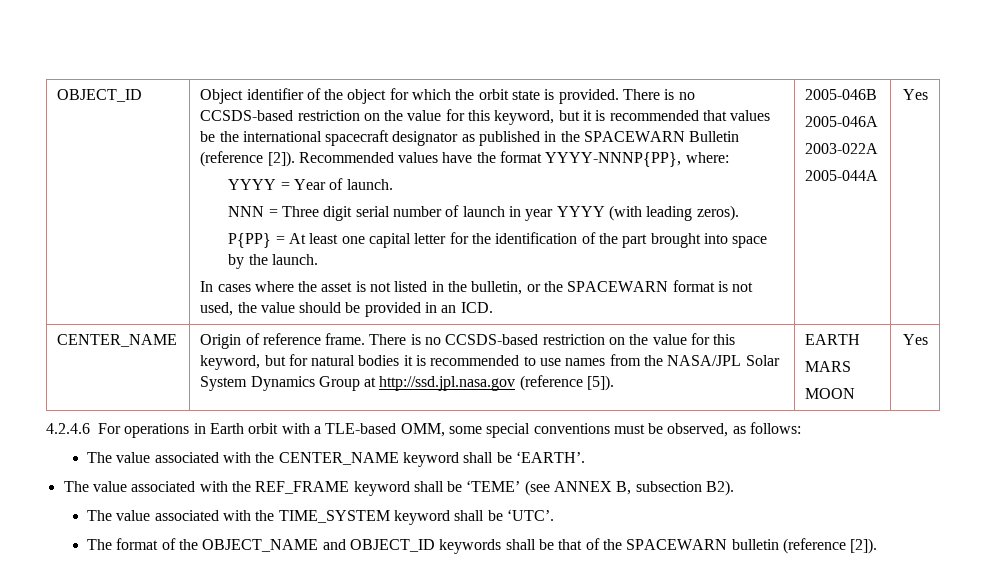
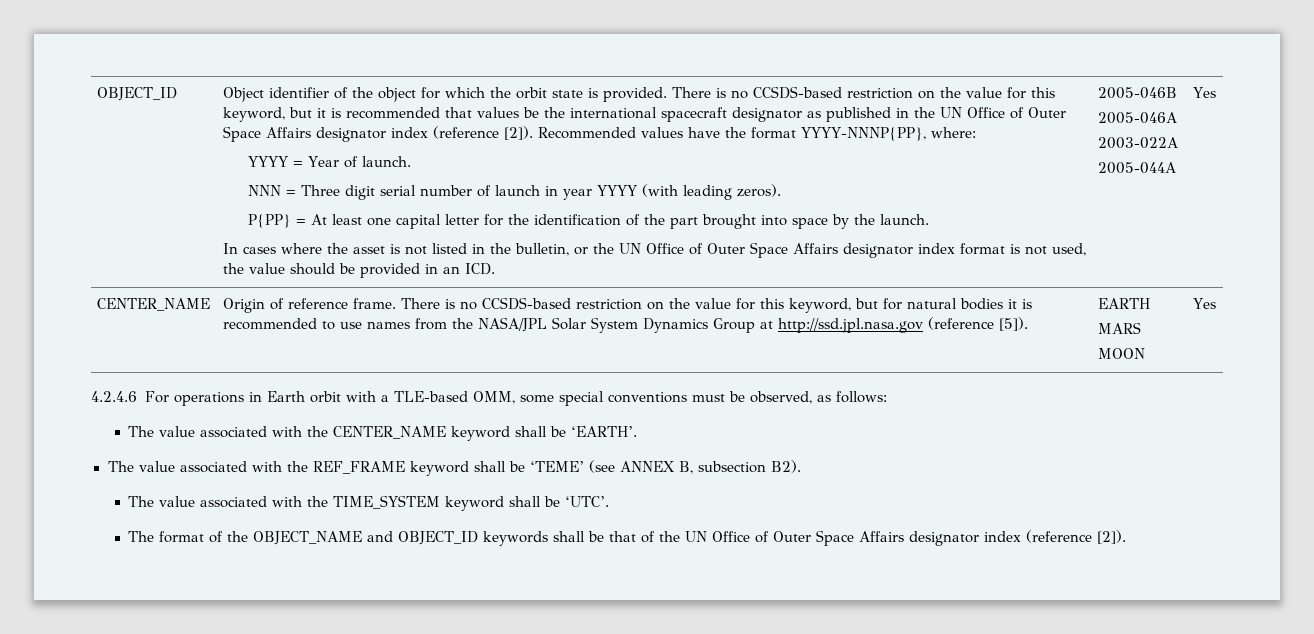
- There is no CCSDS-based restriction on the value for this keyword, but it is recommended that values be the international spacecraft designator as published in the SPACEWARN Bulletin (reference [2]).
+ There is no CCSDS-based restriction on the value for this keyword, but it is recommended that values be the international spacecraft designator as published in the UN Office of Outer Space Affairs designator index (reference [2]).
- In cases where the asset is not listed in the bulletin, or the SPACEWARN format is not used, the value should be provided in an ICD.
+ In cases where the asset is not listed in the bulletin, or the UN Office of Outer Space Affairs designator index format is not used, the value should be provided in an ICD.
- The format of the OBJECT_NAME and OBJECT_ID keywords shall be that of the SPACEWARN bulletin (reference [2]).
+ The format of the OBJECT_NAME and OBJECT_ID keywords shall be that of the UN Office of Outer Space Affairs designator index (reference [2]).

